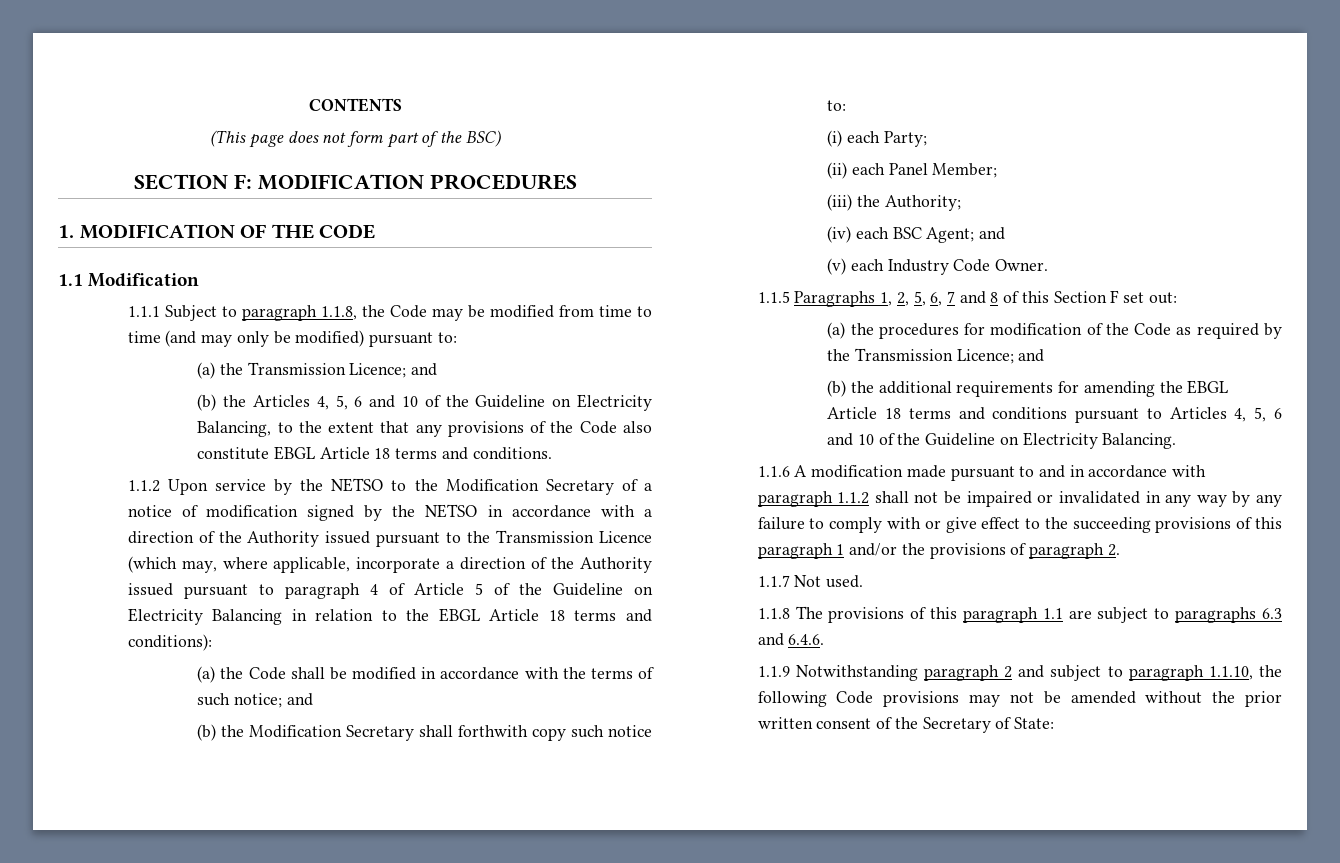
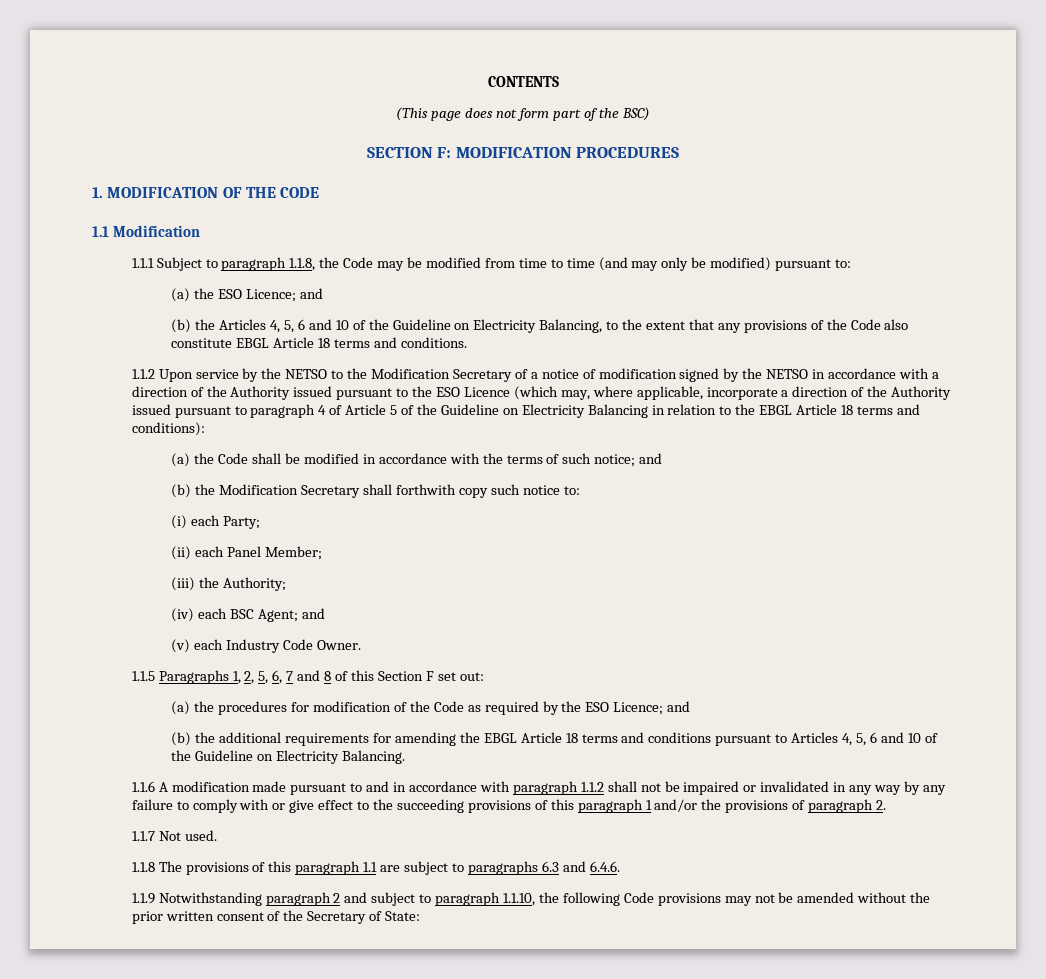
- (a) the Transmission Licence; and
+ (a) the ESO Licence; and
- 1.1.2 Upon service by the NETSO to the Modification Secretary of a notice of modification signed by the NETSO in accordance with a direction of the Authority issued pursuant to the Transmission Licence (which may, where applicable, incorporate a direction of the Authority issued pursuant to paragraph 4 of Article 5 of the Guideline on Electricity Balancing in relation to the EBGL Article 18 terms and conditions):
+ 1.1.2 Upon service by the NETSO to the Modification Secretary of a notice of modification signed by the NETSO in accordance with a direction of the Authority issued pursuant to the ESO Licence (which may, where applicable, incorporate a direction of the Authority issued pursuant to paragraph 4 of Article 5 of the Guideline on Electricity Balancing in relation to the EBGL Article 18 terms and conditions):
- (a) the procedures for modification of the Code as required by the Transmission Licence; and
+ (a) the procedures for modification of the Code as required by the ESO Licence; and

